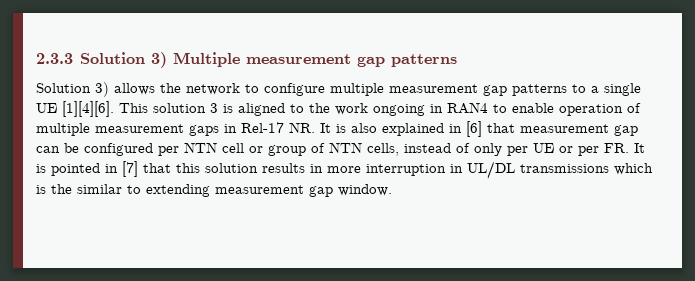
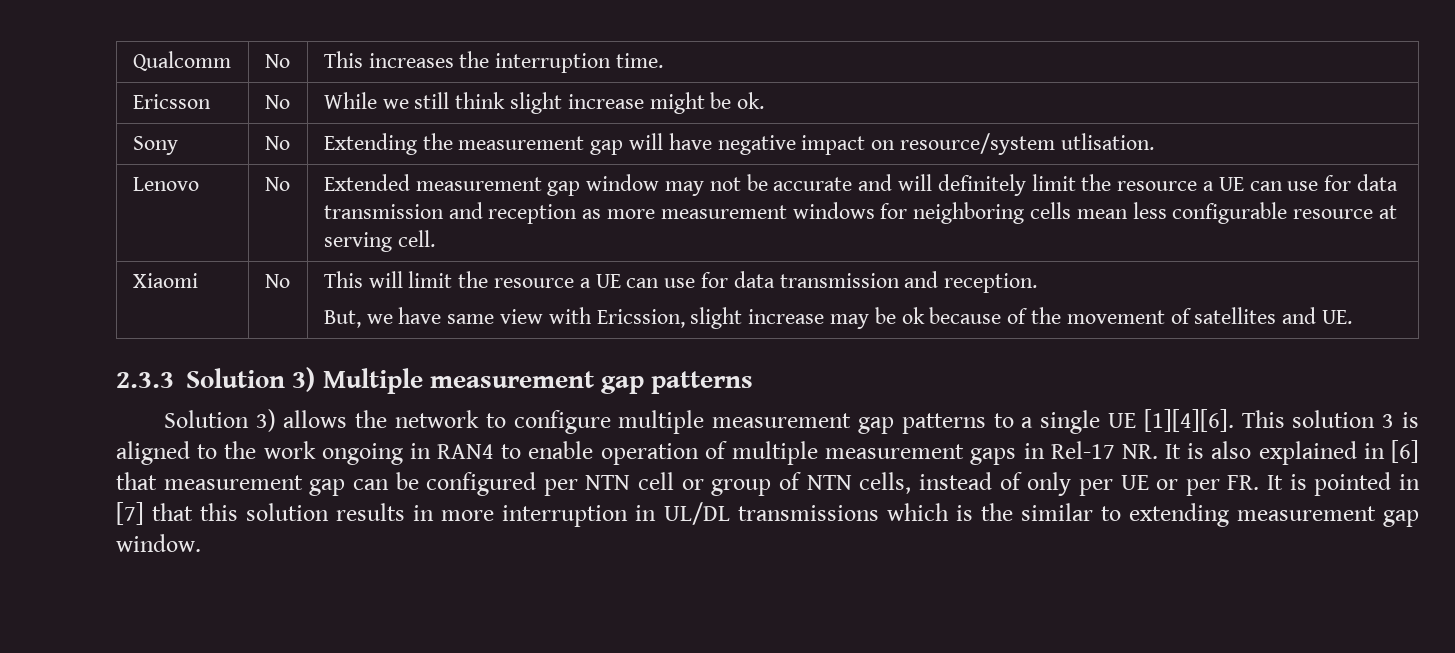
+ Qualcomm | No | This increases the interruption time.
+ Ericsson | No | While we still think slight increase might be ok.
+ Sony | No | Extending the measurement gap will have negative impact on resource/system utlisation.
+ Lenovo | No | Extended measurement gap window may not be accurate and will definitely limit the resource a UE can use for data transmission and reception as more measurement windows for neighboring cells mean less configurable resource at serving cell.
+ Xiaomi | No | This will limit the resource a UE can use for data transmission and reception.
+ But, we have same view with Ericssion, slight increase may be ok because of the movement of satellites and UE.

